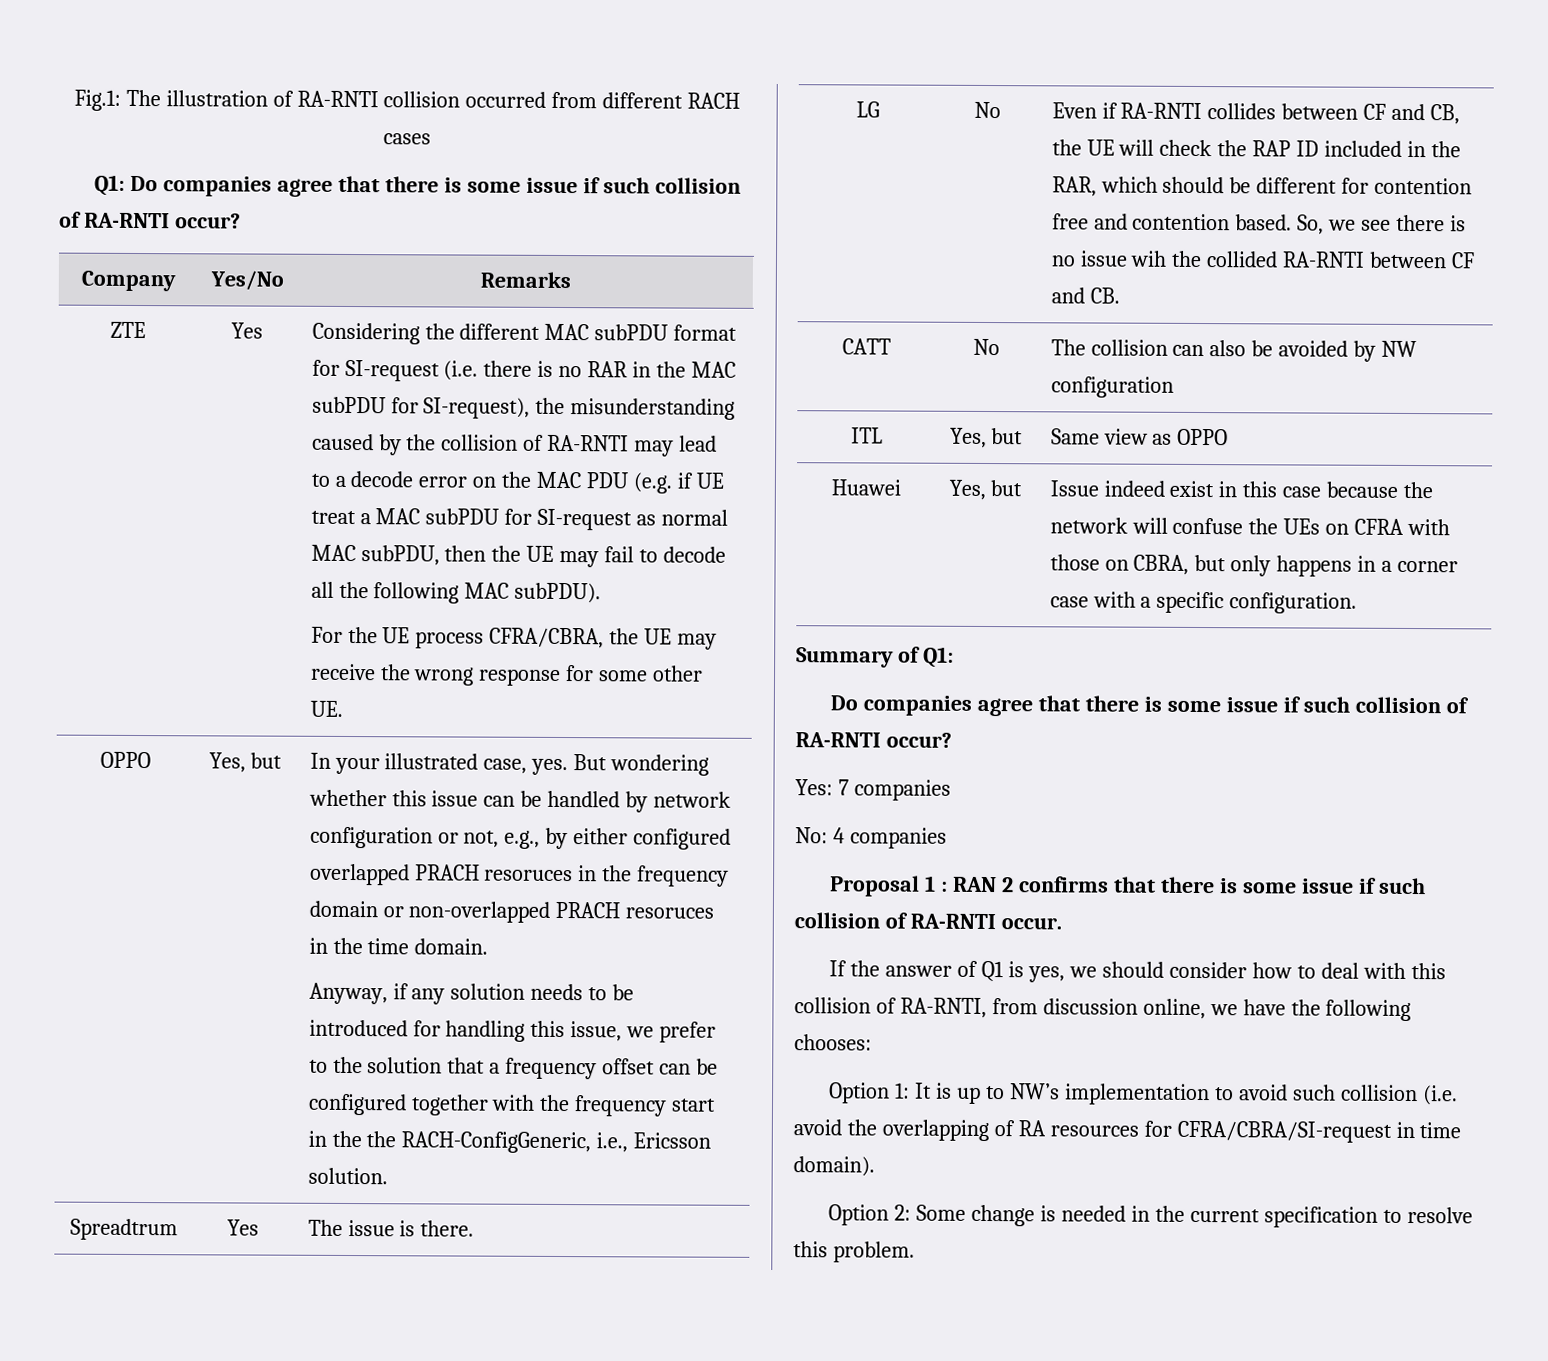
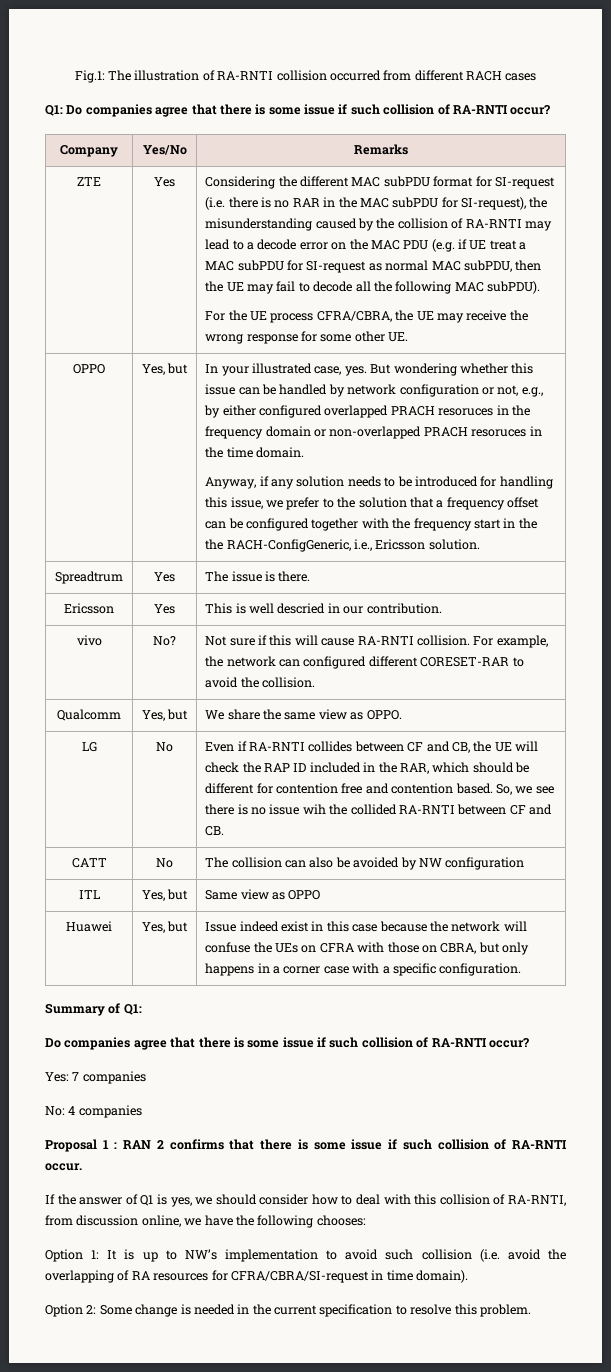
+ Ericsson | Yes | This is well descried in our contribution.
+ vivo | No? | Not sure if this will cause RA-RNTI collision. For example, the network can configured different CORESET-RAR to avoid the collision.
+ Qualcomm | Yes, but | We share the same view as OPPO.

